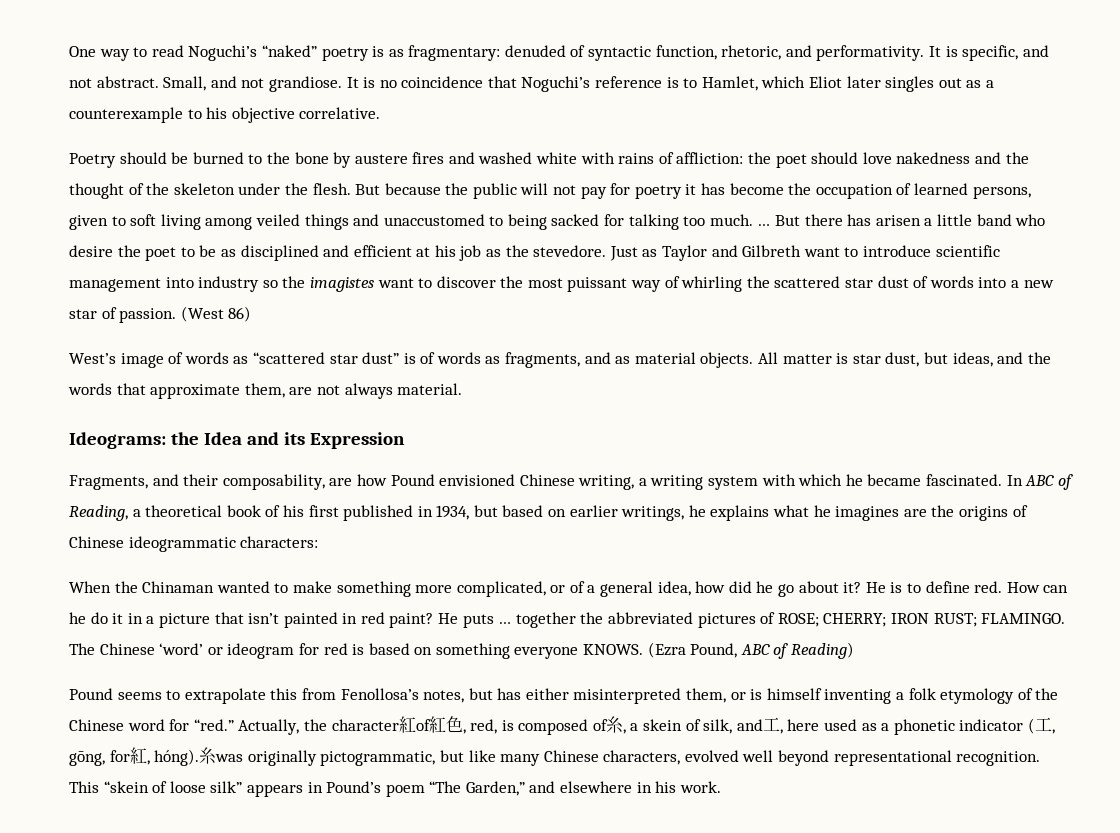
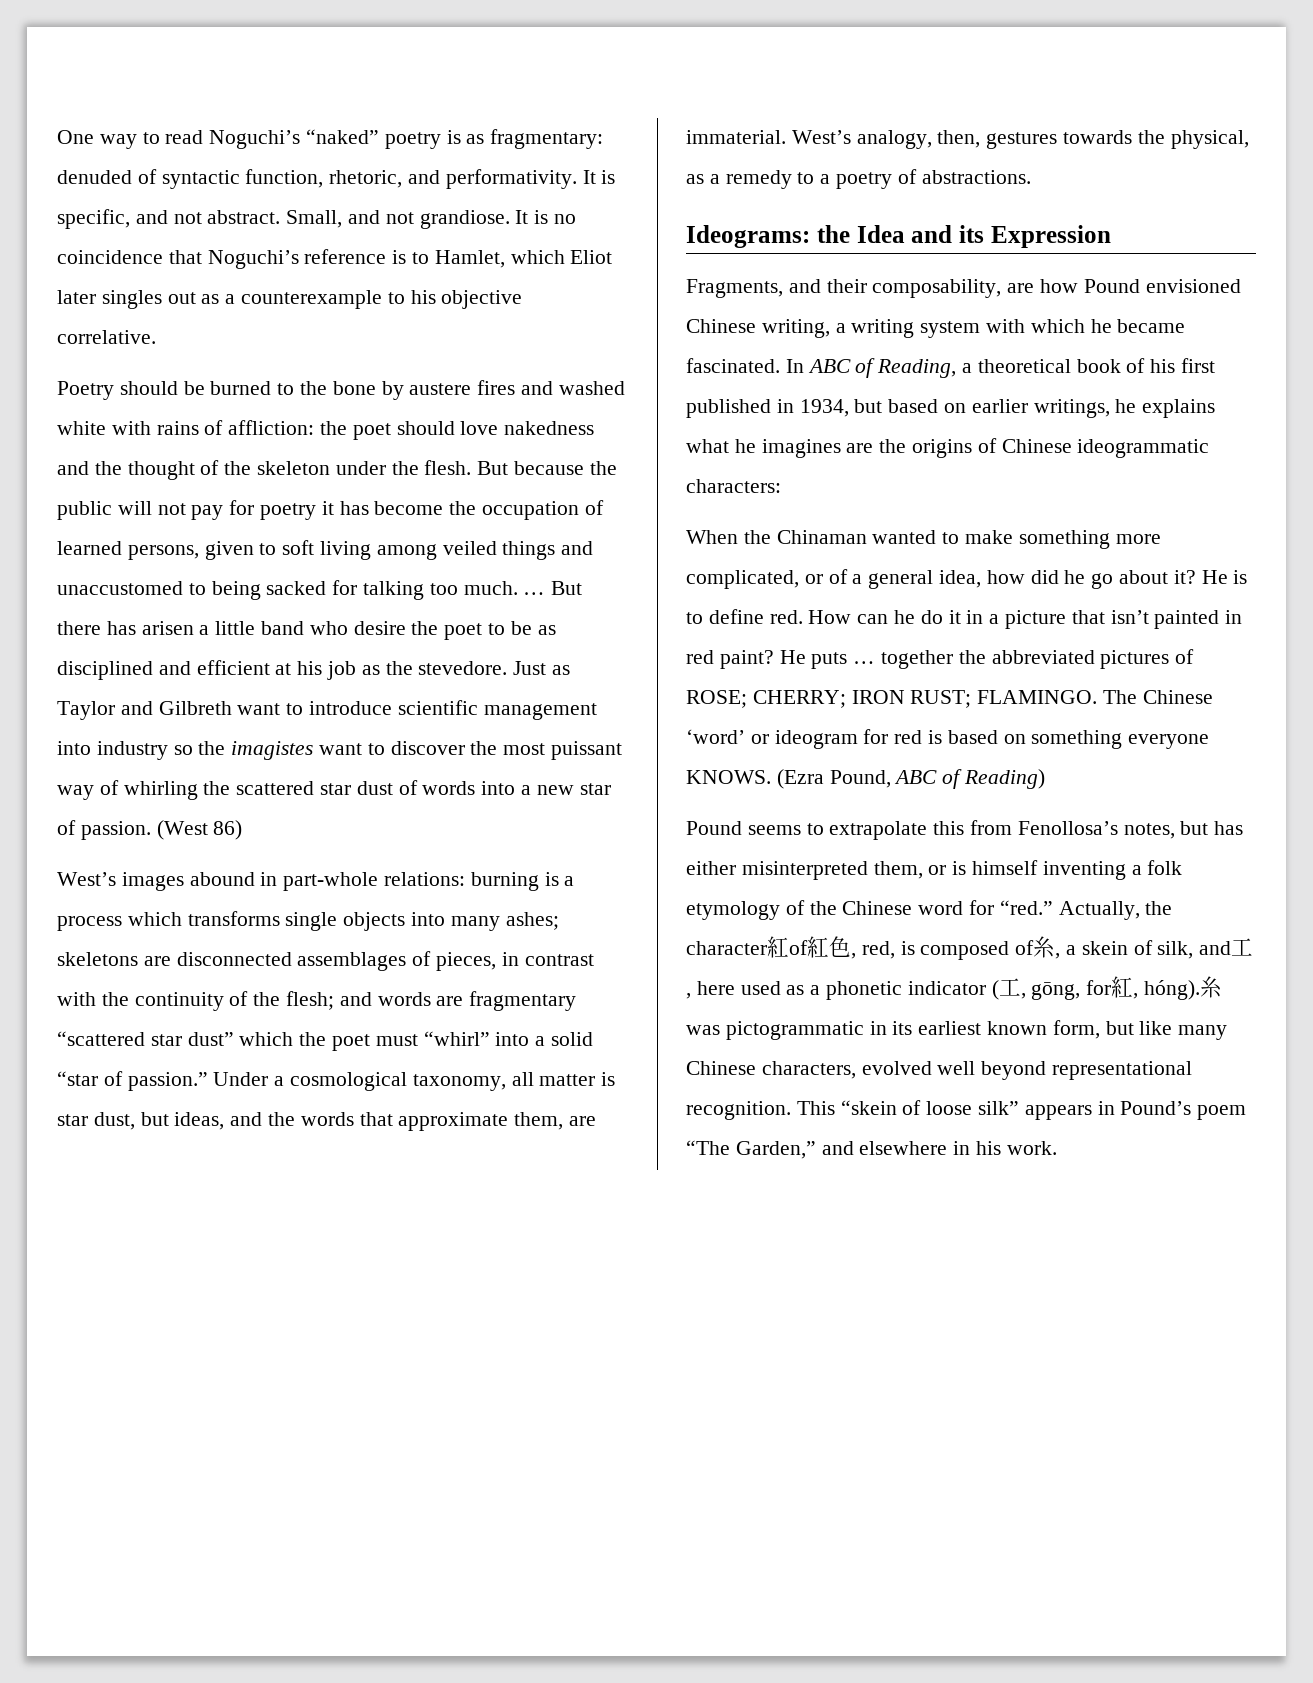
- West’s image of words as “scattered star dust” is of words as fragments, and as material objects. All matter is star dust, but ideas, and the words that approximate them, are not always material.
+ West’s images abound in part-whole relations: burning is a process which transforms single objects into many ashes; skeletons are disconnected assemblages of pieces, in contrast with the continuity of the flesh; and words are fragmentary “scattered star dust” which the poet must “whirl” into a solid “star of passion.” Under a cosmological taxonomy, all matter is star dust, but ideas, and the words that approximate them, are immaterial. West’s analogy, then, gestures towards the physical, as a remedy to a poetry of abstractions.
- 糸was originally pictogrammatic, but like many Chinese characters, evolved well beyond representational recognition.
+ 糸was pictogrammatic in its earliest known form, but like many Chinese characters, evolved well beyond representational recognition.

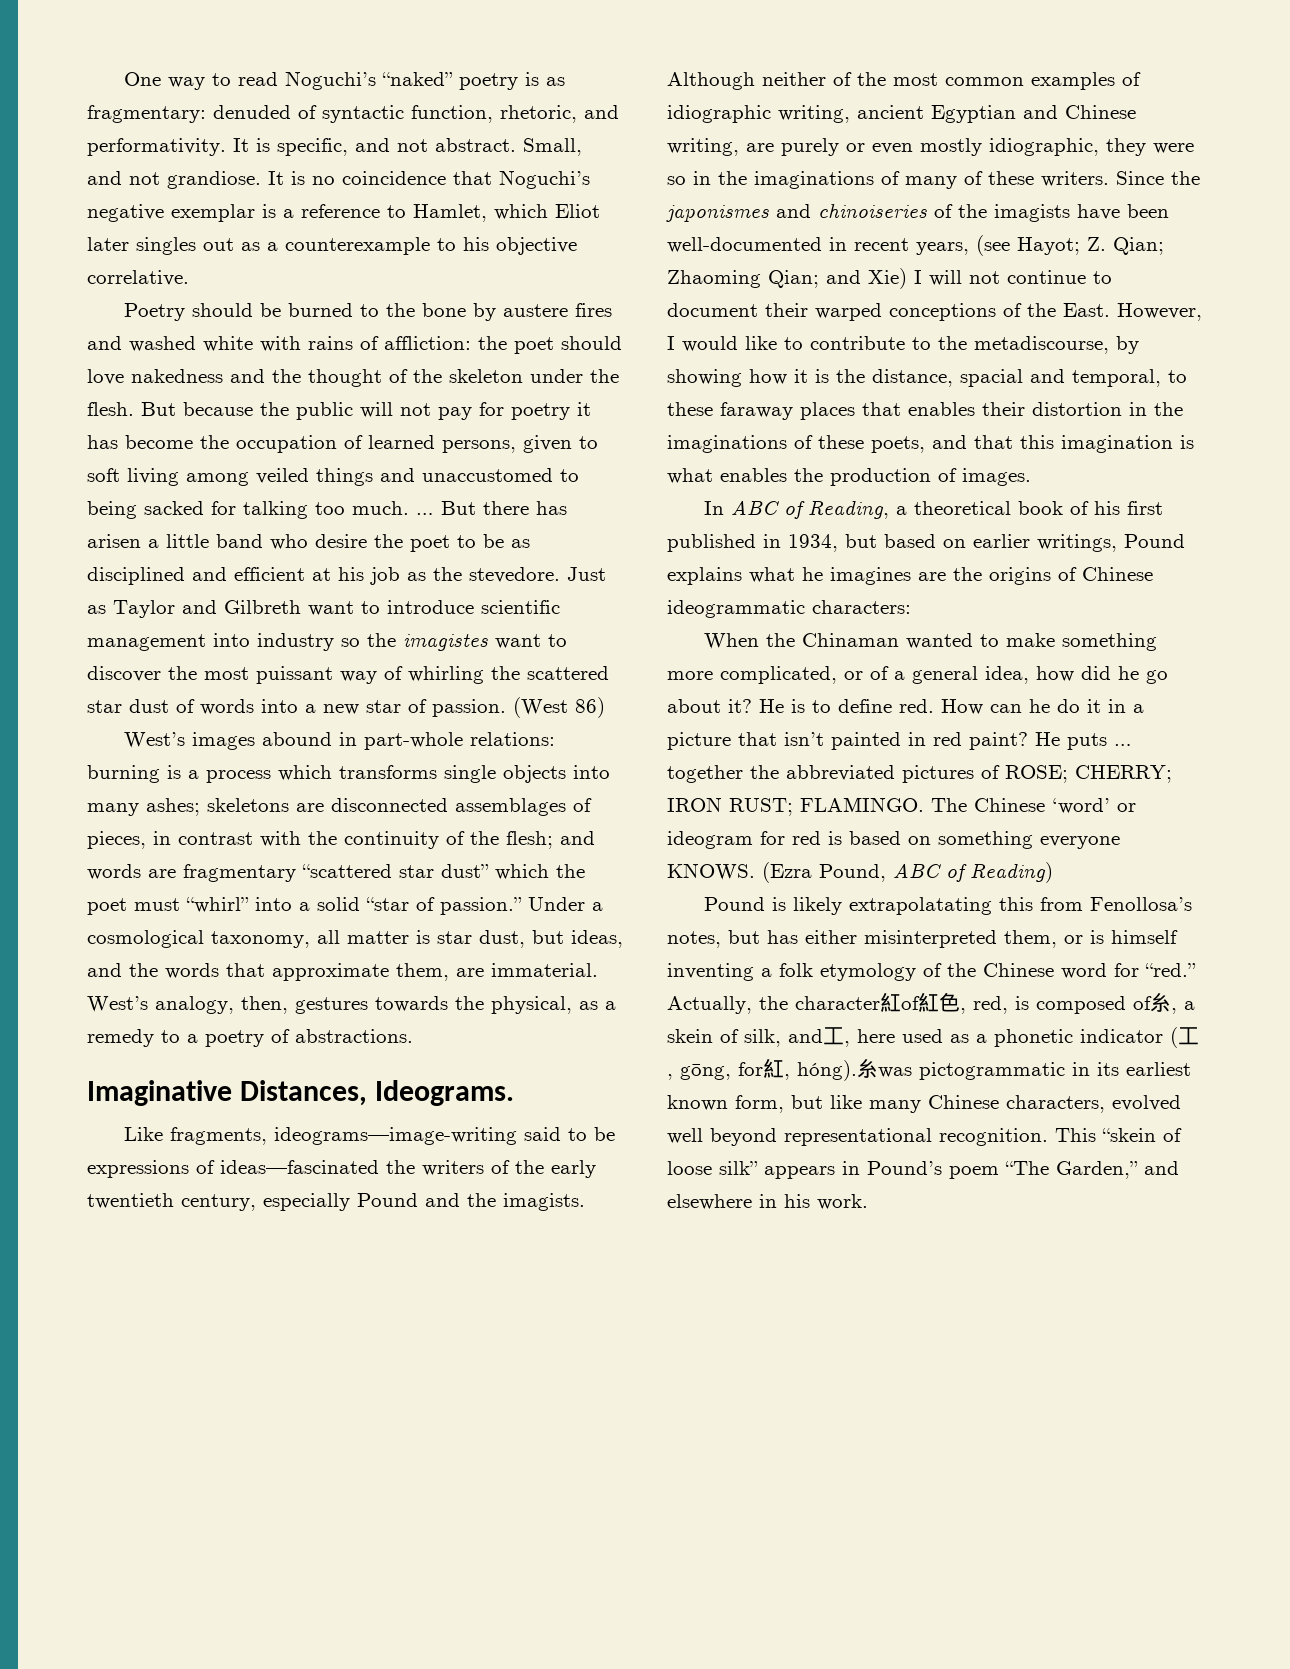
- It is no coincidence that Noguchi’s reference is to Hamlet, which Eliot later singles out as a counterexample to his objective correlative.
+ It is no coincidence that Noguchi’s negative exemplar is a reference to Hamlet, which Eliot later singles out as a counterexample to his objective correlative.
- Ideograms: the Idea and its Expression
- Fragments, and their composability, are how Pound envisioned Chinese writing, a writing system with which he became fascinated. In ABC of Reading, a theoretical book of his first published in 1934, but based on earlier writings, he explains what he imagines are the origins of Chinese ideogrammatic characters:
+ Imaginative Distances, Ideograms.
+ Like fragments, ideograms—image-writing said to be expressions of ideas—fascinated the writers of the early twentieth century, especially Pound and the imagists. Although neither of the most common examples of idiographic writing, ancient Egyptian and Chinese writing, are purely or even mostly idiographic, they were so in the imaginations of many of these writers. Since the japonismes and chinoiseries of the imagists have been well-documented in recent years, (see Hayot; Z. Qian; Zhaoming Qian; and Xie) I will not continue to document their warped conceptions of the East. However, I would like to contribute to the metadiscourse, by showing how it is the distance, spacial and temporal, to these faraway places that enables their distortion in the imaginations of these poets, and that this imagination is what enables the production of images.
+ In ABC of Reading, a theoretical book of his first published in 1934, but based on earlier writings, Pound explains what he imagines are the origins of Chinese ideogrammatic characters:
- Pound seems to extrapolate this from Fenollosa’s notes, but has either misinterpreted them, or is himself inventing a folk etymology of the Chinese word for “red.”
+ Pound is likely extrapolatating this from Fenollosa’s notes, but has either misinterpreted them, or is himself inventing a folk etymology of the Chinese word for “red.”

